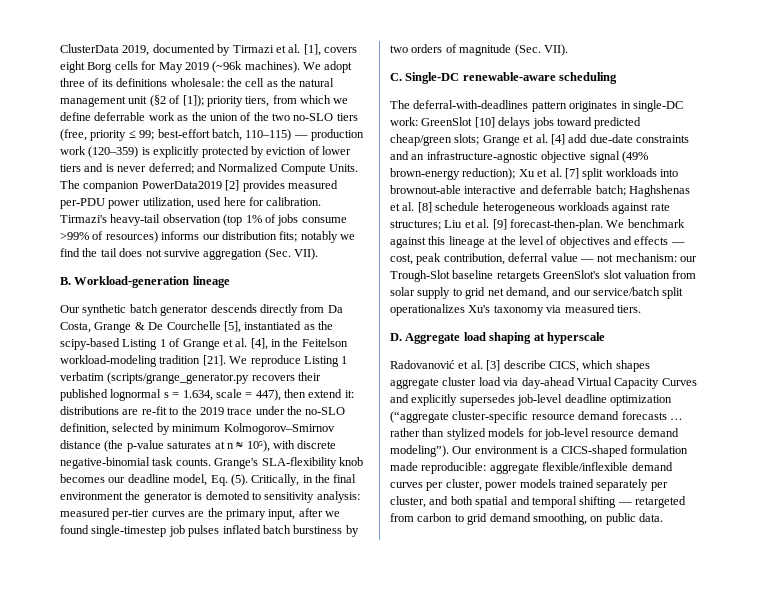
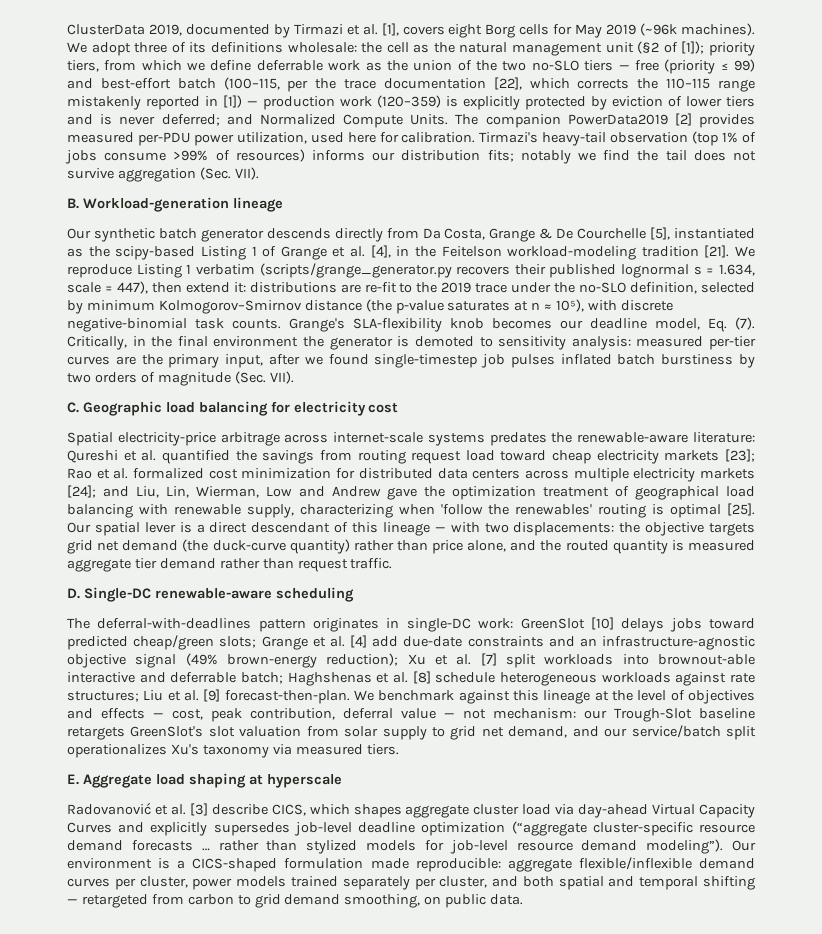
- We adopt three of its definitions wholesale: the cell as the natural management unit (§2 of [1]); priority tiers, from which we define deferrable work as the union of the two no-SLO tiers (free, priority ≤ 99; best-effort batch, 110–115) — production work (120–359) is explicitly protected by eviction of lower tiers and is never deferred; and Normalized Compute Units.
+ We adopt three of its definitions wholesale: the cell as the natural management unit (§2 of [1]); priority tiers, from which we define deferrable work as the union of the two no-SLO tiers — free (priority ≤ 99) and best-effort batch (100–115, per the trace documentation [22], which corrects the 110–115 range mistakenly reported in [1]) — production work (120–359) is explicitly protected by eviction of lower tiers and is never deferred; and Normalized Compute Units.
- Grange's SLA-flexibility knob becomes our deadline model, Eq. (5).
+ Grange's SLA-flexibility knob becomes our deadline model, Eq. (7).
- C. Single-DC renewable-aware scheduling
+ C. Geographic load balancing for electricity cost
+ Spatial electricity-price arbitrage across internet-scale systems predates the renewable-aware literature: Qureshi et al. quantified the savings from routing request load toward cheap electricity markets [23]; Rao et al. formalized cost minimization for distributed data centers across multiple electricity markets [24]; and Liu, Lin, Wierman, Low and Andrew gave the optimization treatment of geographical load balancing with renewable supply, characterizing when 'follow the renewables' routing is optimal [25]. Our spatial lever is a direct descendant of this lineage — with two displacements: the objective targets grid net demand (the duck-curve quantity) rather than price alone, and the routed quantity is measured aggregate tier demand rather than request traffic.
+ D. Single-DC renewable-aware scheduling
- D. Aggregate load shaping at hyperscale
+ E. Aggregate load shaping at hyperscale

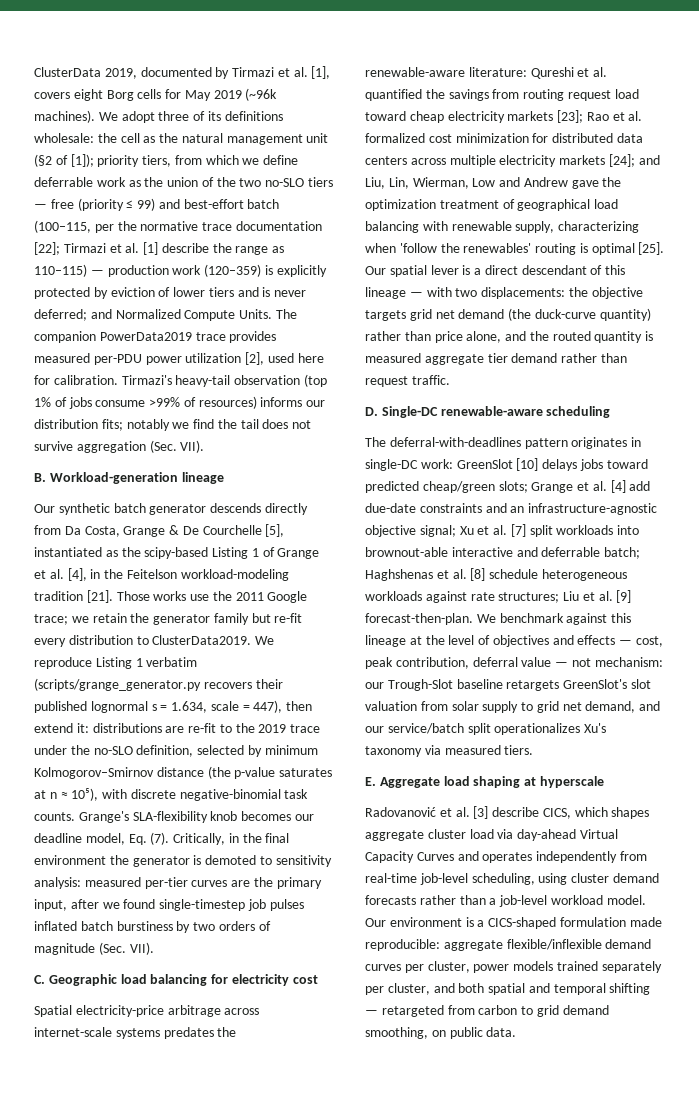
- priority tiers, from which we define deferrable work as the union of the two no-SLO tiers — free (priority ≤ 99) and best-effort batch (100–115, per the trace documentation [22], which corrects the 110–115 range mistakenly reported in [1]) — production work (120–359) is explicitly protected by eviction of lower tiers and is never deferred;
+ priority tiers, from which we define deferrable work as the union of the two no-SLO tiers — free (priority ≤ 99) and best-effort batch (100–115, per the normative trace documentation [22]; Tirmazi et al. [1] describe the range as 110–115) — production work (120–359) is explicitly protected by eviction of lower tiers and is never deferred;
- The companion PowerData2019 [2] provides measured per-PDU power utilization, used here for calibration.
+ The companion PowerData2019 trace provides measured per-PDU power utilization [2], used here for calibration.
+ Those works use the 2011 Google trace; we retain the generator family but re-fit every distribution to ClusterData2019.
- The deferral-with-deadlines pattern originates in single-DC work: GreenSlot [10] delays jobs toward predicted cheap/green slots; Grange et al. [4] add due-date constraints and an infrastructure-agnostic objective signal (49% brown-energy reduction); Xu et al. [7] split workloads into brownout-able interactive and deferrable batch; Haghshenas et al. [8] schedule heterogeneous workloads against rate structures; Liu et al. [9] forecast-then-plan.
+ The deferral-with-deadlines pattern originates in single-DC work: GreenSlot [10] delays jobs toward predicted cheap/green slots; Grange et al. [4] add due-date constraints and an infrastructure-agnostic objective signal; Xu et al. [7] split workloads into brownout-able interactive and deferrable batch; Haghshenas et al. [8] schedule heterogeneous workloads against rate structures; Liu et al. [9] forecast-then-plan.
- Radovanović et al. [3] describe CICS, which shapes aggregate cluster load via day-ahead Virtual Capacity Curves and explicitly supersedes job-level deadline optimization (“aggregate cluster-specific resource demand forecasts … rather than stylized models for job-level resource demand modeling”).
+ Radovanović et al. [3] describe CICS, which shapes aggregate cluster load via day-ahead Virtual Capacity Curves and operates independently from real-time job-level scheduling, using cluster demand forecasts rather than a job-level workload model.

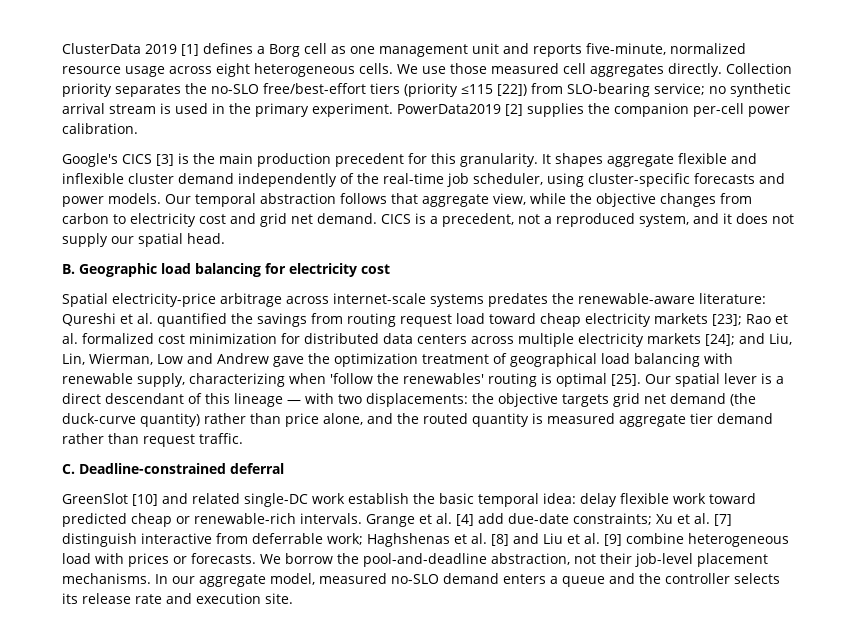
- ClusterData 2019, documented by Tirmazi et al. [1], covers eight Borg cells for May 2019 (~96k machines). We adopt three of its definitions wholesale: the cell as the natural management unit (§2 of [1]); priority tiers, from which we define deferrable work as the union of the two no-SLO tiers — free (priority ≤ 99) and best-effort batch (100–115, per the normative trace documentation [22]; Tirmazi et al. [1] describe the range as 110–115) — production work (120–359) is explicitly protected by eviction of lower tiers and is never deferred; and Normalized Compute Units. The companion PowerData2019 trace provides measured per-PDU power utilization [2], used here for calibration. Tirmazi's heavy-tail observation (top 1% of jobs consume >99% of resources) informs our distribution fits; notably we find the tail does not survive aggregation (Sec. VII).
- B. Workload-generation lineage
- Our synthetic batch generator descends directly from Da Costa, Grange & De Courchelle [5], instantiated as the scipy-based Listing 1 of Grange et al. [4], in the Feitelson workload-modeling tradition [21]. Those works use the 2011 Google trace; we retain the generator family but re-fit every distribution to ClusterData2019. We reproduce Listing 1 verbatim (scripts/grange_generator.py recovers their published lognormal s = 1.634, scale = 447), then extend it: distributions are re-fit to the 2019 trace under the no-SLO definition, selected by minimum Kolmogorov–Smirnov distance (the p-value saturates at n ≈ 10⁵), with discrete negative-binomial task counts. Grange's SLA-flexibility knob becomes our deadline model, Eq. (7). Critically, in the final environment the generator is demoted to sensitivity analysis: measured per-tier curves are the primary input, after we found single-timestep job pulses inflated batch burstiness by two orders of magnitude (Sec. VII).
- C. Geographic load balancing for electricity cost
+ ClusterData 2019 [1] defines a Borg cell as one management unit and reports five-minute, normalized resource usage across eight heterogeneous cells. We use those measured cell aggregates directly. Collection priority separates the no-SLO free/best-effort tiers (priority ≤115 [22]) from SLO-bearing service; no synthetic arrival stream is used in the primary experiment. PowerData2019 [2] supplies the companion per-cell power calibration.
+ Google's CICS [3] is the main production precedent for this granularity. It shapes aggregate flexible and inflexible cluster demand independently of the real-time job scheduler, using cluster-specific forecasts and power models. Our temporal abstraction follows that aggregate view, while the objective changes from carbon to electricity cost and grid net demand. CICS is a precedent, not a reproduced system, and it does not supply our spatial head.
+ B. Geographic load balancing for electricity cost
- D. Single-DC renewable-aware scheduling
- The deferral-with-deadlines pattern originates in single-DC work: GreenSlot [10] delays jobs toward predicted cheap/green slots; Grange et al. [4] add due-date constraints and an infrastructure-agnostic objective signal; Xu et al. [7] split workloads into brownout-able interactive and deferrable batch; Haghshenas et al. [8] schedule heterogeneous workloads against rate structures; Liu et al. [9] forecast-then-plan. We benchmark against this lineage at the level of objectives and effects — cost, peak contribution, deferral value — not mechanism: our Trough-Slot baseline retargets GreenSlot's slot valuation from solar supply to grid net demand, and our service/batch split operationalizes Xu's taxonomy via measured tiers.
- E. Aggregate load shaping at hyperscale
- Radovanović et al. [3] describe CICS, which shapes aggregate cluster load via day-ahead Virtual Capacity Curves and operates independently from real-time job-level scheduling, using cluster demand forecasts rather than a job-level workload model. Our environment is a CICS-shaped formulation made reproducible: aggregate flexible/inflexible demand curves per cluster, power models trained separately per cluster, and both spatial and temporal shifting — retargeted from carbon to grid demand smoothing, on public data.
+ C. Deadline-constrained deferral
+ GreenSlot [10] and related single-DC work establish the basic temporal idea: delay flexible work toward predicted cheap or renewable-rich intervals. Grange et al. [4] add due-date constraints; Xu et al. [7] distinguish interactive from deferrable work; Haghshenas et al. [8] and Liu et al. [9] combine heterogeneous load with prices or forecasts. We borrow the pool-and-deadline abstraction, not their job-level placement mechanisms. In our aggregate model, measured no-SLO demand enters a queue and the controller selects its release rate and execution site.

